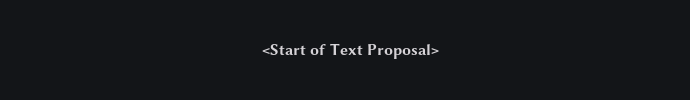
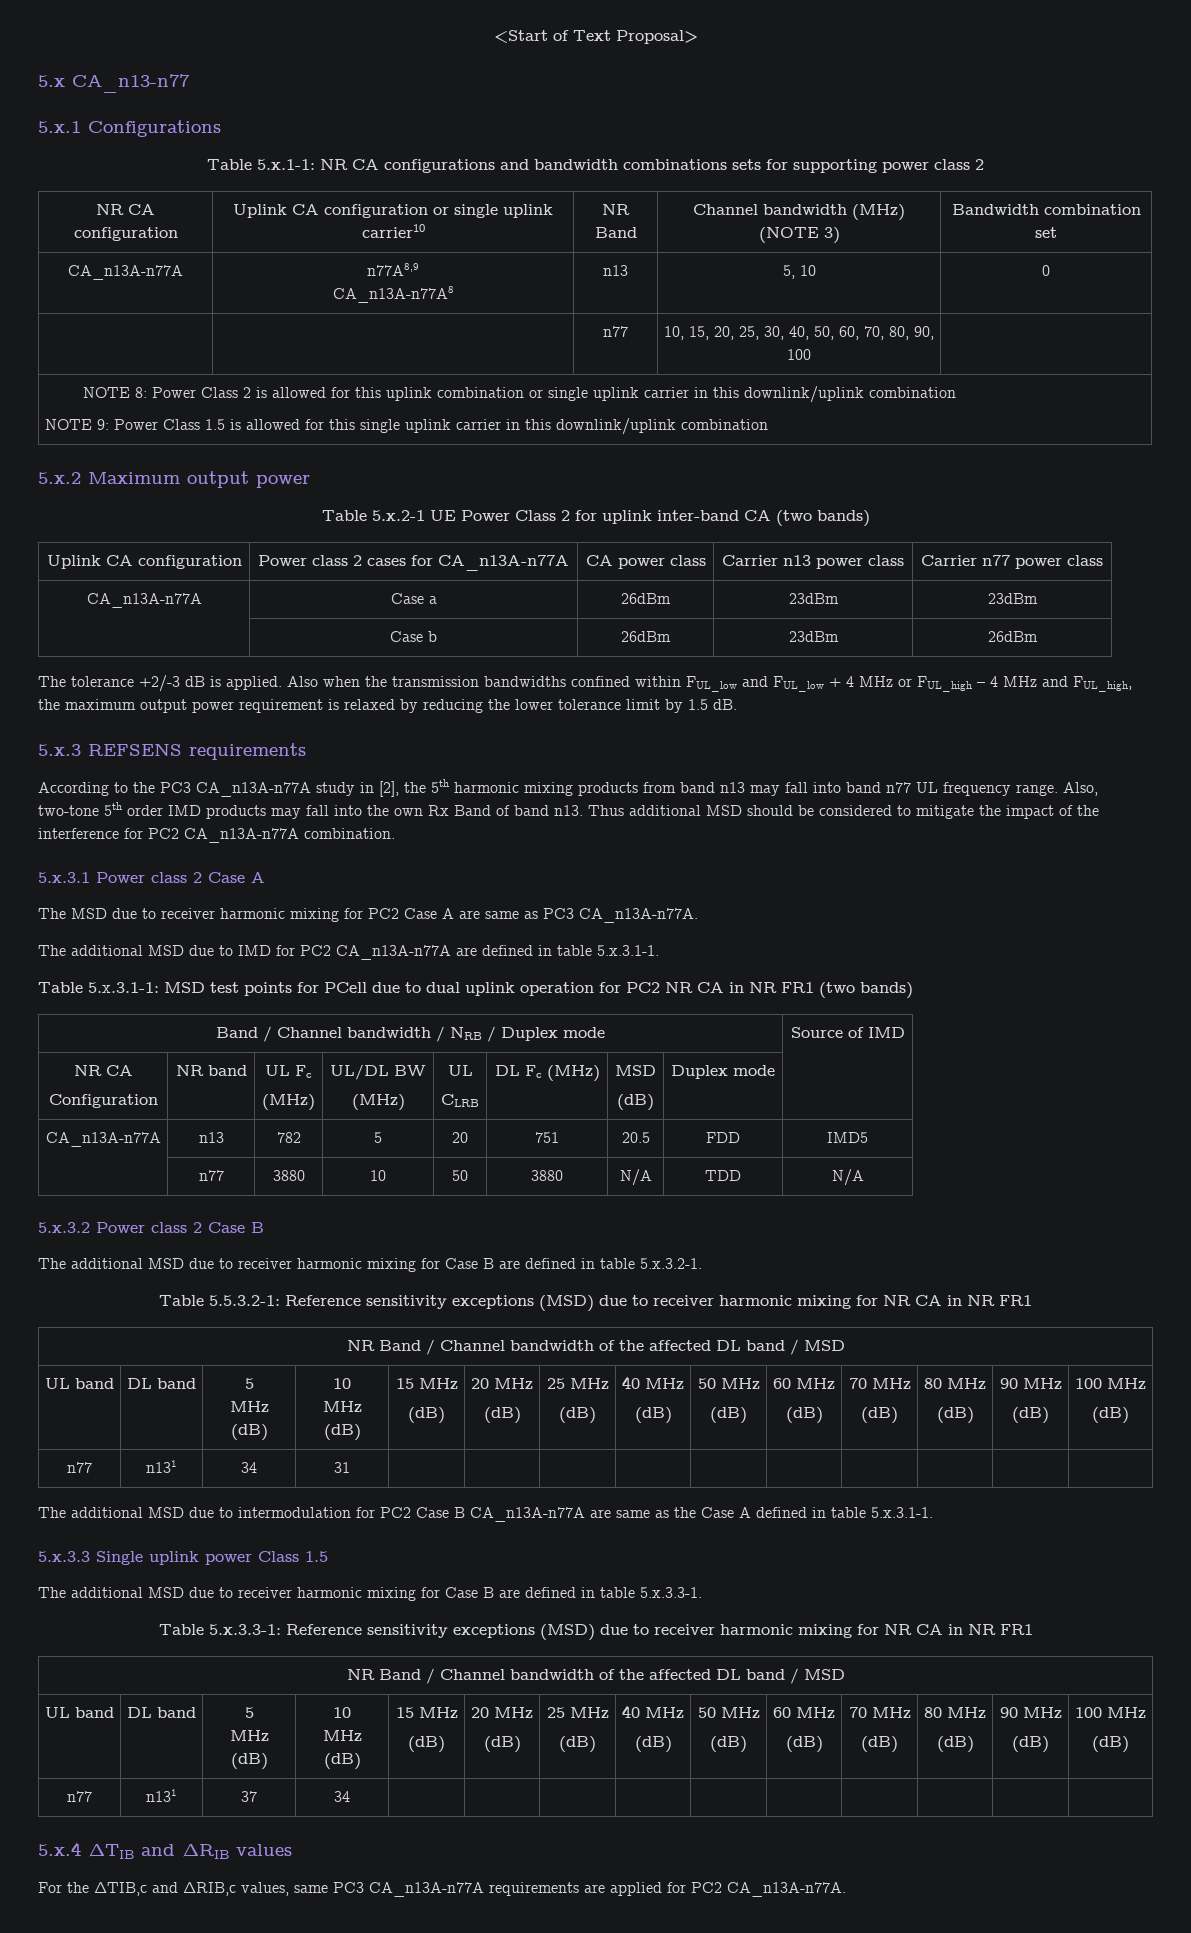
+ 5.x CA_n13-n77
+ 5.x.1 Configurations
+ Table 5.x.1-1: NR CA configurations and bandwidth combinations sets for supporting power class 2
+ NR CA configuration | Uplink CA configuration or single uplink carrier10 | NR Band | Channel bandwidth (MHz) (NOTE 3) | Bandwidth combination set
+ CA_n13A-n77A | n77A8,9
+ CA_n13A-n77A8 | n13 | 5, 10 | 0
+ | | n77 | 10, 15, 20, 25, 30, 40, 50, 60, 70, 80, 90, 100 |
+ NOTE 8: Power Class 2 is allowed for this uplink combination or single uplink carrier in this downlink/uplink combination
+ NOTE 9: Power Class 1.5 is allowed for this single uplink carrier in this downlink/uplink combination
+ 5.x.2 Maximum output power
+ Table 5.x.2-1 UE Power Class 2 for uplink inter-band CA (two bands)
+ Uplink CA configuration | Power class 2 cases for CA_n13A-n77A | CA power class | Carrier n13 power class | Carrier n77 power class
+ CA_n13A-n77A | Case a | 26dBm | 23dBm | 23dBm
+ | Case b | 26dBm | 23dBm | 26dBm
+ The tolerance +2/-3 dB is applied. Also when the transmission bandwidths confined within FUL_low and FUL_low + 4 MHz or FUL_high – 4 MHz and FUL_high, the maximum output power requirement is relaxed by reducing the lower tolerance limit by 1.5 dB.
+ 5.x.3 REFSENS requirements
+ According to the PC3 CA_n13A-n77A study in [2], the 5th harmonic mixing products from band n13 may fall into band n77 UL frequency range. Also, two-tone 5th order IMD products may fall into the own Rx Band of band n13. Thus additional MSD should be considered to mitigate the impact of the interference for PC2 CA_n13A-n77A combination.
+ 5.x.3.1 Power class 2 Case A
+ The MSD due to receiver harmonic mixing for PC2 Case A are same as PC3 CA_n13A-n77A.
+ The additional MSD due to IMD for PC2 CA_n13A-n77A are defined in table 5.x.3.1-1.
+ Table 5.x.3.1-1: MSD test points for PCell due to dual uplink operation for PC2 NR CA in NR FR1 (two bands)
+ Band / Channel bandwidth / NRB / Duplex mode | Source of IMD
+ NR CA
+ Configuration | NR band | UL Fc
+ (MHz) | UL/DL BW
+ (MHz) | UL
+ CLRB | DL Fc (MHz) | MSD
+ (dB) | Duplex mode |
+ CA_n13A-n77A | n13 | 782 | 5 | 20 | 751 | 20.5 | FDD | IMD5
+ | n77 | 3880 | 10 | 50 | 3880 | N/A | TDD | N/A
+ 5.x.3.2 Power class 2 Case B
+ The additional MSD due to receiver harmonic mixing for Case B are defined in table 5.x.3.2-1.
+ Table 5.5.3.2-1: Reference sensitivity exceptions (MSD) due to receiver harmonic mixing for NR CA in NR FR1
+ NR Band / Channel bandwidth of the affected DL band / MSD
+ UL band | DL band | 5
+ MHz (dB) | 10
+ MHz (dB) | 15 MHz
+ (dB) | 20 MHz
+ (dB) | 25 MHz
+ (dB) | 40 MHz
+ (dB) | 50 MHz
+ (dB) | 60 MHz
+ (dB) | 70 MHz
+ (dB) | 80 MHz
+ (dB) | 90 MHz
+ (dB) | 100 MHz
+ (dB)
+ n77 | n131 | 34 | 31 | | | | | | | | | |
+ The additional MSD due to intermodulation for PC2 Case B CA_n13A-n77A are same as the Case A defined in table 5.x.3.1-1.
+ 5.x.3.3 Single uplink power Class 1.5
+ The additional MSD due to receiver harmonic mixing for Case B are defined in table 5.x.3.3-1.
+ Table 5.x.3.3-1: Reference sensitivity exceptions (MSD) due to receiver harmonic mixing for NR CA in NR FR1
+ NR Band / Channel bandwidth of the affected DL band / MSD
+ UL band | DL band | 5
+ MHz (dB) | 10
+ MHz (dB) | 15 MHz
+ (dB) | 20 MHz
+ (dB) | 25 MHz
+ (dB) | 40 MHz
+ (dB) | 50 MHz
+ (dB) | 60 MHz
+ (dB) | 70 MHz
+ (dB) | 80 MHz
+ (dB) | 90 MHz
+ (dB) | 100 MHz
+ (dB)
+ n77 | n131 | 37 | 34 | | | | | | | | | |
+ 5.x.4 ∆TIB and ∆RIB values
+ For the ∆TIB,c and ∆RIB,c values, same PC3 CA_n13A-n77A requirements are applied for PC2 CA_n13A-n77A.

